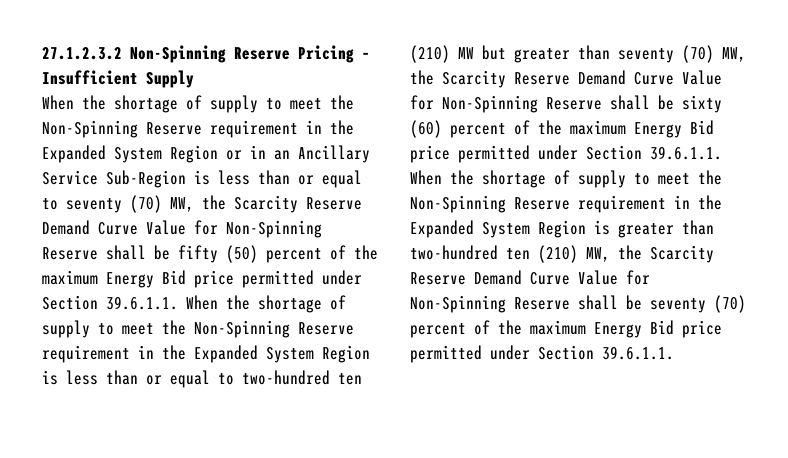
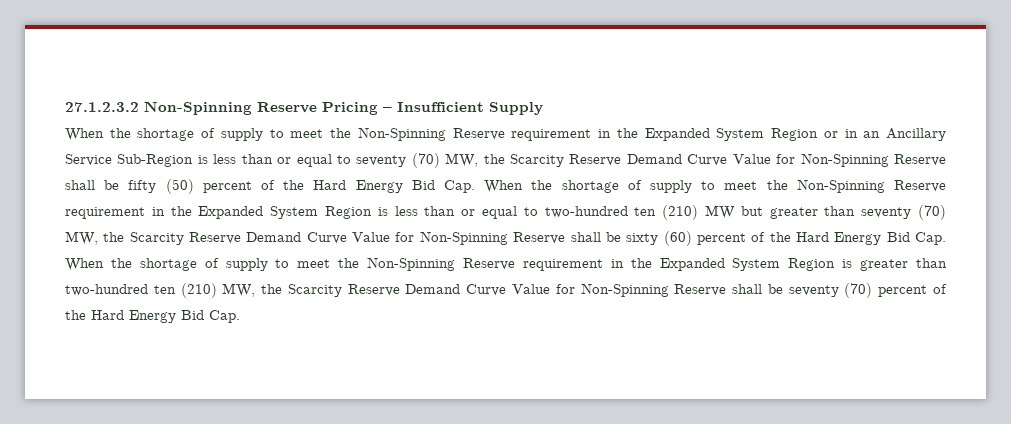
- When the shortage of supply to meet the Non-Spinning Reserve requirement in the Expanded System Region or in an Ancillary Service Sub-Region is less than or equal to seventy (70) MW, the Scarcity Reserve Demand Curve Value for Non-Spinning Reserve shall be fifty (50) percent of the maximum Energy Bid price permitted under Section 39.6.1.1. When the shortage of supply to meet the Non-Spinning Reserve requirement in the Expanded System Region is less than or equal to two-hundred ten (210) MW but greater than seventy (70) MW, the Scarcity Reserve Demand Curve Value for Non-Spinning Reserve shall be sixty (60) percent of the maximum Energy Bid price permitted under Section 39.6.1.1. When the shortage of supply to meet the Non-Spinning Reserve requirement in the Expanded System Region is greater than two-hundred ten (210) MW, the Scarcity Reserve Demand Curve Value for Non-Spinning Reserve shall be seventy (70) percent of the maximum Energy Bid price permitted under Section 39.6.1.1.
+ When the shortage of supply to meet the Non-Spinning Reserve requirement in the Expanded System Region or in an Ancillary Service Sub-Region is less than or equal to seventy (70) MW, the Scarcity Reserve Demand Curve Value for Non-Spinning Reserve shall be fifty (50) percent of the Hard Energy Bid Cap. When the shortage of supply to meet the Non-Spinning Reserve requirement in the Expanded System Region is less than or equal to two-hundred ten (210) MW but greater than seventy (70) MW, the Scarcity Reserve Demand Curve Value for Non-Spinning Reserve shall be sixty (60) percent of the Hard Energy Bid Cap. When the shortage of supply to meet the Non-Spinning Reserve requirement in the Expanded System Region is greater than two-hundred ten (210) MW, the Scarcity Reserve Demand Curve Value for Non-Spinning Reserve shall be seventy (70) percent of the Hard Energy Bid Cap.

